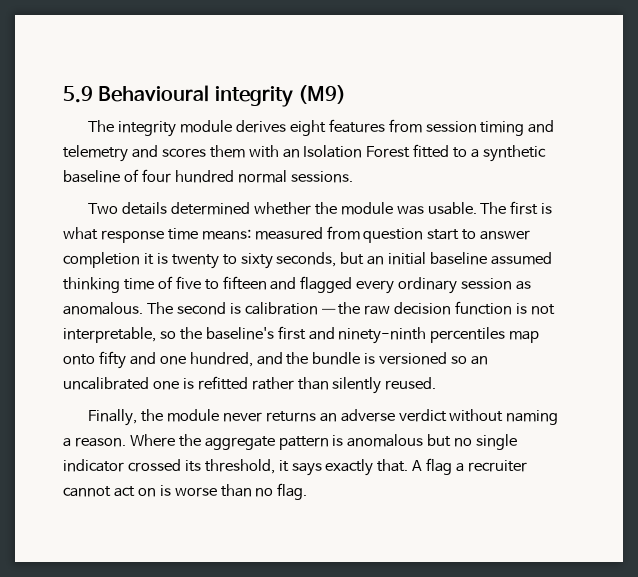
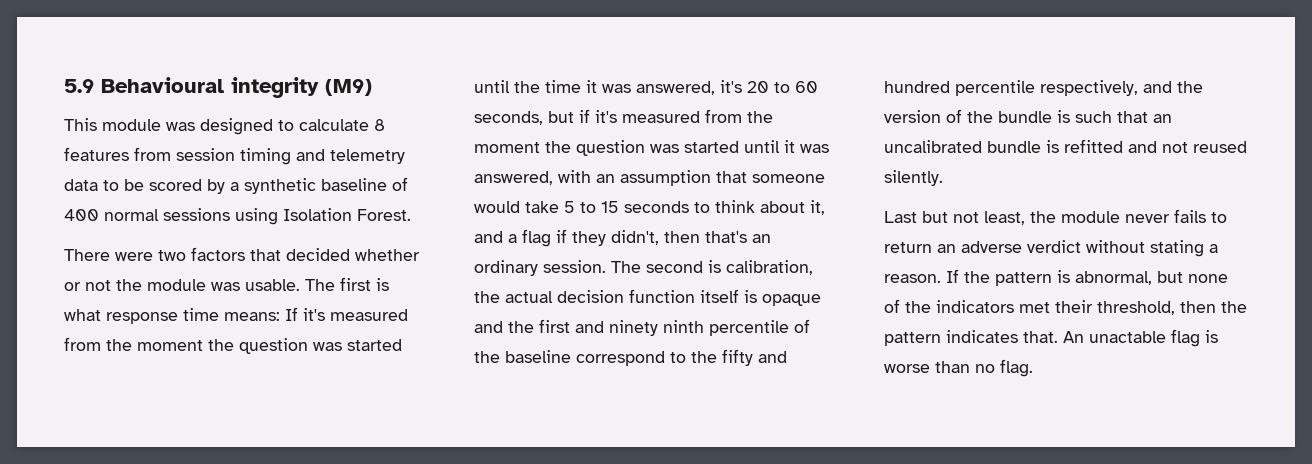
- The integrity module derives eight features from session timing and telemetry and scores them with an Isolation Forest fitted to a synthetic baseline of four hundred normal sessions.
- Two details determined whether the module was usable.
+ This module was designed to calculate 8 features from session timing and telemetry data to be scored by a synthetic baseline of 400 normal sessions using Isolation Forest.
+ There were two factors that decided whether or not the module was usable.
- The first is what response time means: measured from question start to answer completion it is twenty to sixty seconds, but an initial baseline assumed thinking time of five to fifteen and flagged every ordinary session as anomalous. The second is calibration — the raw decision function is not interpretable, so the baseline's first and ninety-ninth percentiles map onto fifty and one hundred, and the bundle is versioned so an uncalibrated one is refitted rather than silently reused.
- Finally, the module never returns an adverse verdict without naming a reason.
+ The first is what response time means: If it's measured from the moment the question was started until the time it was answered, it's 20 to 60 seconds, but if it's measured from the moment the question was started until it was answered, with an assumption that someone would take 5 to 15 seconds to think about it, and a flag if they didn't, then that's an ordinary session. The second is calibration, the actual decision function itself is opaque and the first and ninety ninth percentile of the baseline correspond to the fifty and hundred percentile respectively, and the version of the bundle is such that an uncalibrated bundle is refitted and not reused silently.
+ Last but not least, the module never fails to return an adverse verdict without stating a reason.
- Where the aggregate pattern is anomalous but no single indicator crossed its threshold, it says exactly that. A flag a recruiter cannot act on is worse than no flag.
+ If the pattern is abnormal, but none of the indicators met their threshold, then the pattern indicates that. An unactable flag is worse than no flag.

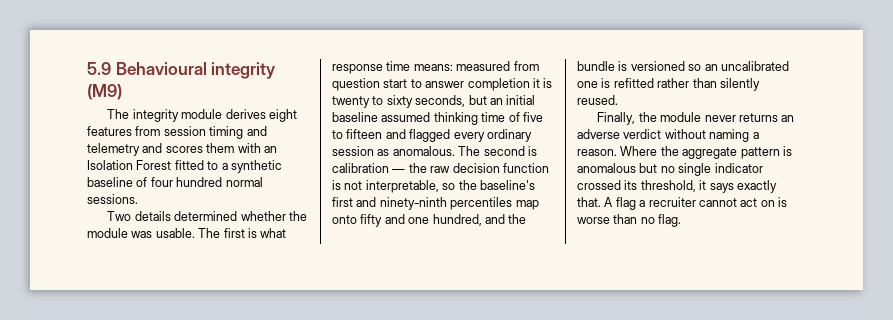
- This module was designed to calculate 8 features from session timing and telemetry data to be scored by a synthetic baseline of 400 normal sessions using Isolation Forest.
- There were two factors that decided whether or not the module was usable.
+ The integrity module derives eight features from session timing and telemetry and scores them with an Isolation Forest fitted to a synthetic baseline of four hundred normal sessions.
+ Two details determined whether the module was usable.
- The first is what response time means: If it's measured from the moment the question was started until the time it was answered, it's 20 to 60 seconds, but if it's measured from the moment the question was started until it was answered, with an assumption that someone would take 5 to 15 seconds to think about it, and a flag if they didn't, then that's an ordinary session. The second is calibration, the actual decision function itself is opaque and the first and ninety ninth percentile of the baseline correspond to the fifty and hundred percentile respectively, and the version of the bundle is such that an uncalibrated bundle is refitted and not reused silently.
- Last but not least, the module never fails to return an adverse verdict without stating a reason.
+ The first is what response time means: measured from question start to answer completion it is twenty to sixty seconds, but an initial baseline assumed thinking time of five to fifteen and flagged every ordinary session as anomalous. The second is calibration — the raw decision function is not interpretable, so the baseline's first and ninety-ninth percentiles map onto fifty and one hundred, and the bundle is versioned so an uncalibrated one is refitted rather than silently reused.
+ Finally, the module never returns an adverse verdict without naming a reason.
- If the pattern is abnormal, but none of the indicators met their threshold, then the pattern indicates that. An unactable flag is worse than no flag.
+ Where the aggregate pattern is anomalous but no single indicator crossed its threshold, it says exactly that. A flag a recruiter cannot act on is worse than no flag.

